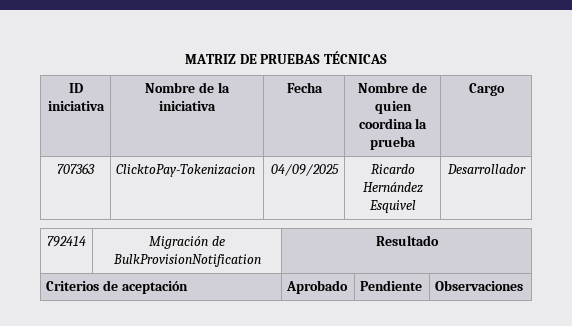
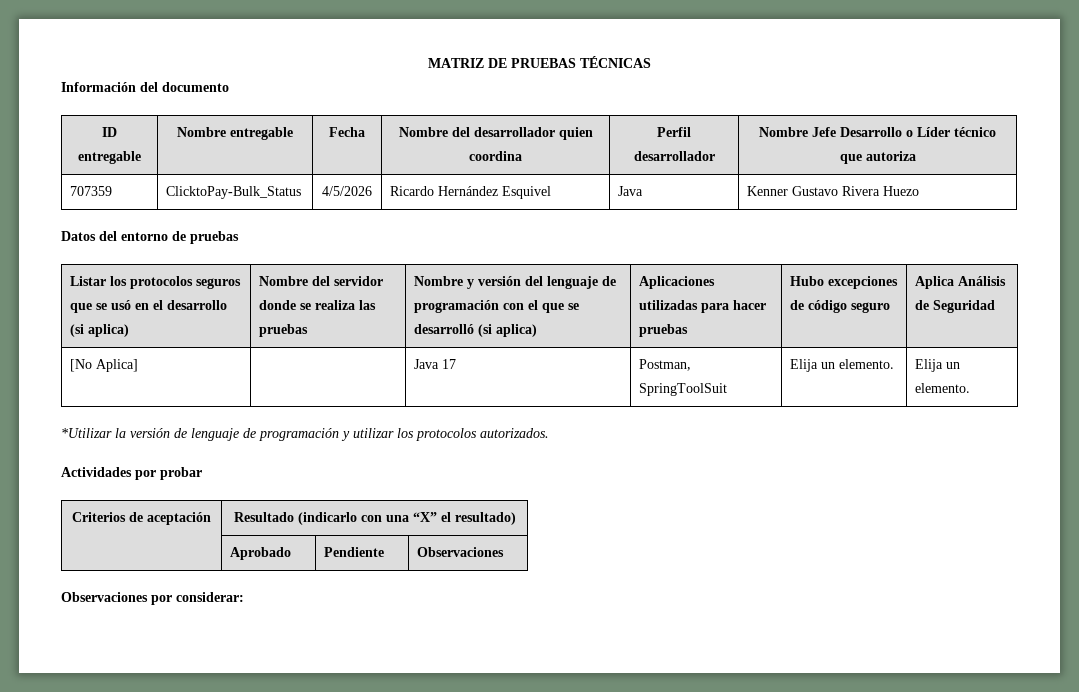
+ Información del documento
- ID iniciativa | Nombre de la iniciativa | Fecha | Nombre de quien coordina la prueba | Cargo
- 707363 | ClicktoPay-Tokenizacion | 04/09/2025 | Ricardo Hernández Esquivel | Desarrollador
- 792414 | Migración de BulkProvisionNotification | Resultado
- Criterios de aceptación | Aprobado | Pendiente | Observaciones
+ ID entregable | Nombre entregable | Fecha | Nombre del desarrollador quien coordina | Perfil desarrollador | Nombre Jefe Desarrollo o Líder técnico que autoriza
+ 707359 | ClicktoPay-Bulk_Status | 4/5/2026 | Ricardo Hernández Esquivel | Java | Kenner Gustavo Rivera Huezo
+ Datos del entorno de pruebas
+ Listar los protocolos seguros que se usó en el desarrollo (si aplica) | Nombre del servidor donde se realiza las pruebas | Nombre y versión del lenguaje de programación con el que se desarrolló (si aplica) | Aplicaciones utilizadas para hacer pruebas | Hubo excepciones de código seguro | Aplica Análisis de Seguridad
+ [No Aplica] | | Java 17 | Postman, SpringToolSuit | Elija un elemento. | Elija un elemento.
+ *Utilizar la versión de lenguaje de programación y utilizar los protocolos autorizados.
+ Actividades por probar
+ Criterios de aceptación | Resultado (indicarlo con una “X” el resultado)
+ | Aprobado | Pendiente | Observaciones
+ Observaciones por considerar:

